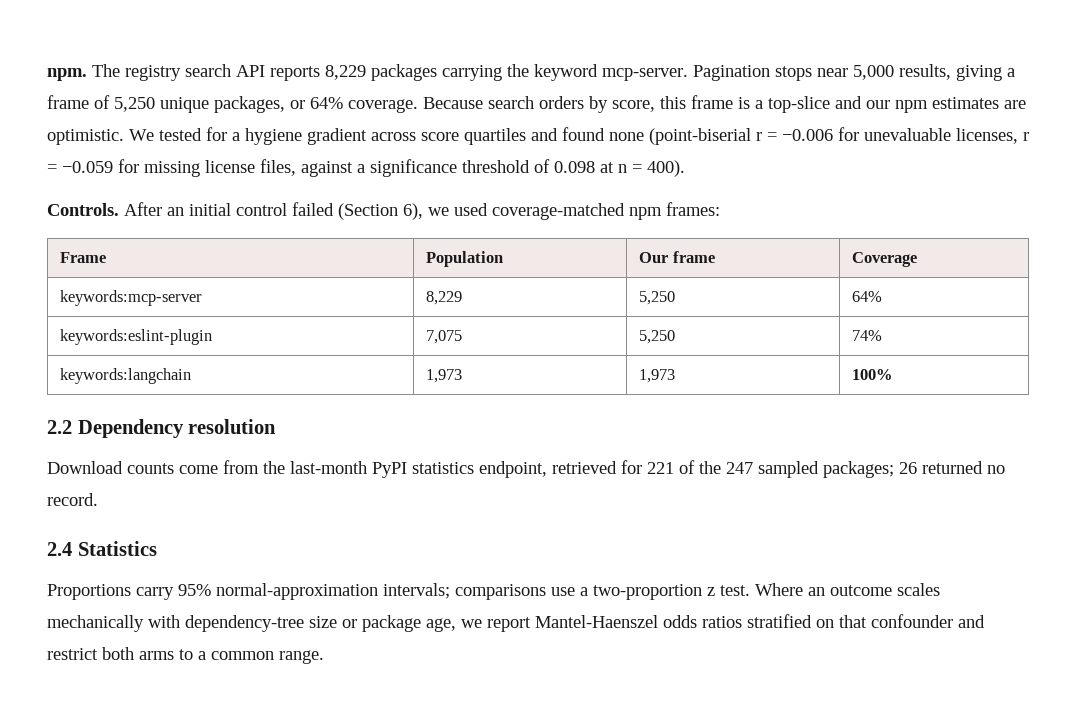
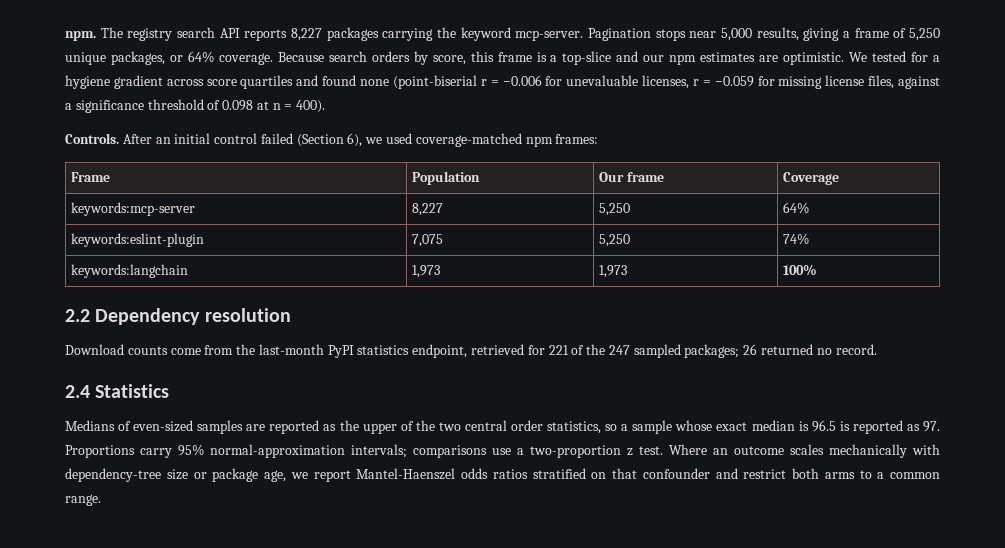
- The registry search API reports 8,229 packages carrying the keyword mcp-server.
+ The registry search API reports 8,227 packages carrying the keyword mcp-server.
- keywords:mcp-server | 8,229 | 5,250 | 64%
+ keywords:mcp-server | 8,227 | 5,250 | 64%
- Proportions carry 95% normal-approximation intervals; comparisons use a two-proportion z test.
+ Medians of even-sized samples are reported as the upper of the two central order statistics, so a sample whose exact median is 96.5 is reported as 97. Proportions carry 95% normal-approximation intervals; comparisons use a two-proportion z test.

